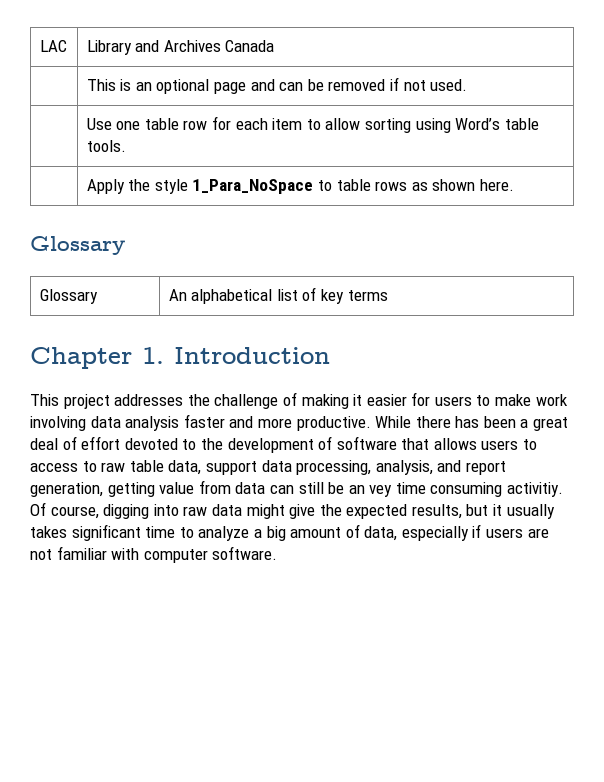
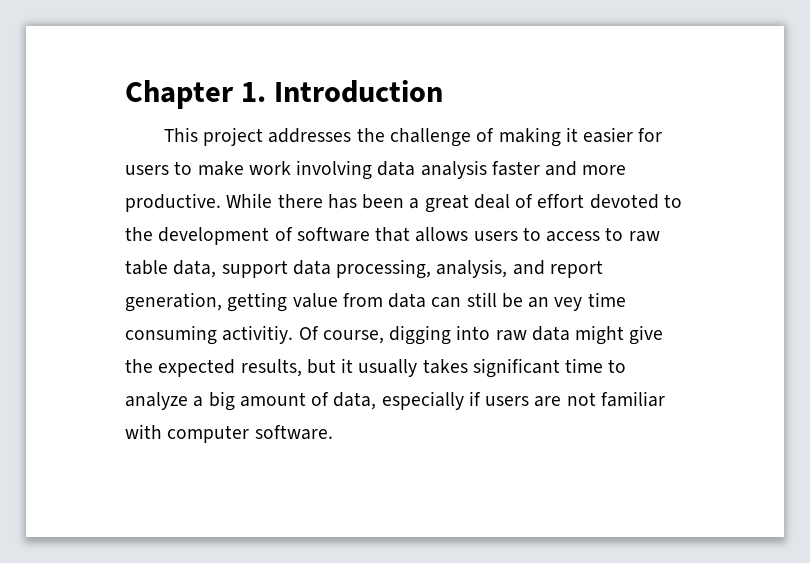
- LAC | Library and Archives Canada
- | This is an optional page and can be removed if not used.
- | Use one table row for each item to allow sorting using Word’s table tools.
- | Apply the style 1_Para_NoSpace to table rows as shown here.
- Glossary
- Glossary | An alphabetical list of key terms

